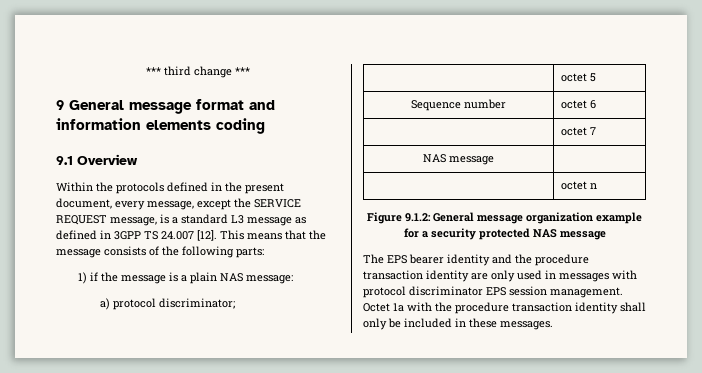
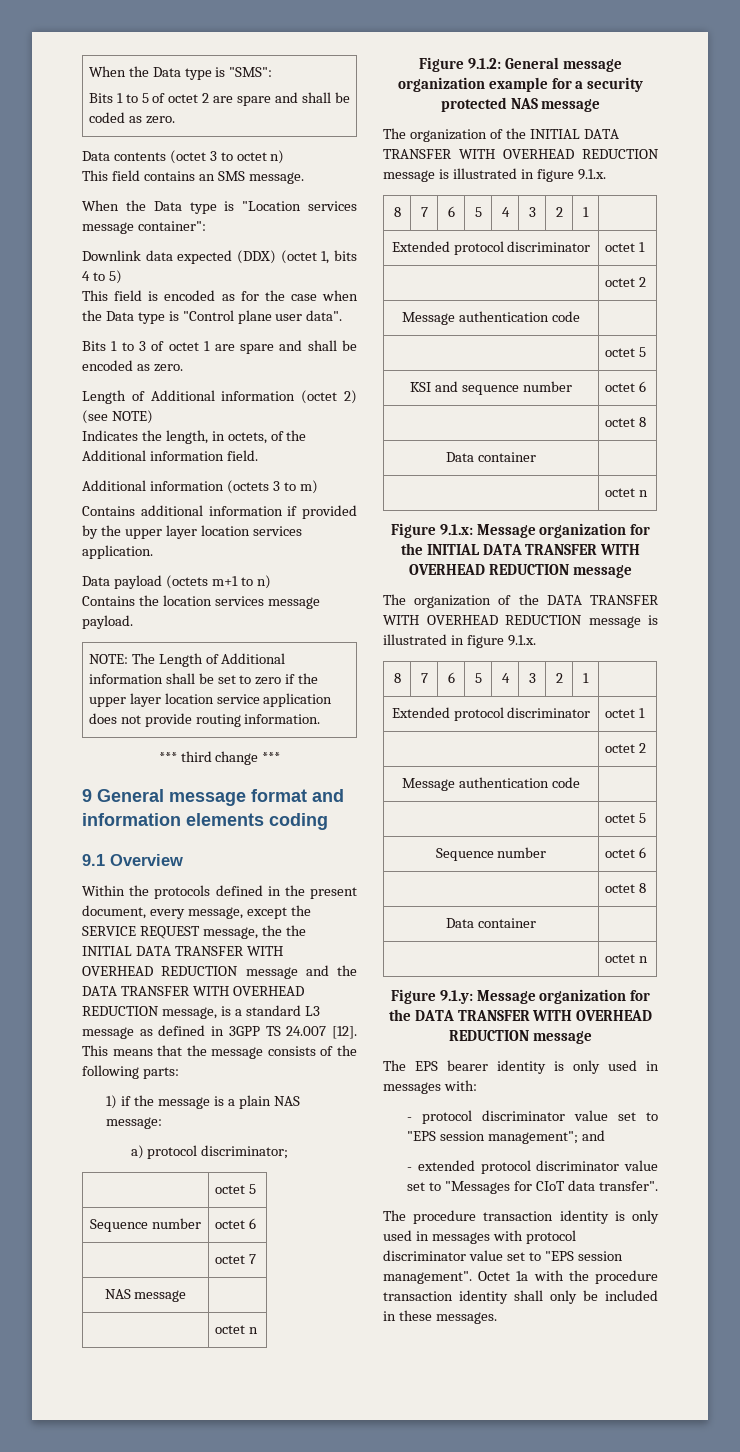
+ When the Data type is "SMS":
+ Bits 1 to 5 of octet 2 are spare and shall be coded as zero.
+ Data contents (octet 3 to octet n)
+ This field contains an SMS message.
+ When the Data type is "Location services message container":
+ Downlink data expected (DDX) (octet 1, bits 4 to 5)
+ This field is encoded as for the case when the Data type is "Control plane user data".
+ Bits 1 to 3 of octet 1 are spare and shall be encoded as zero.
+ Length of Additional information (octet 2) (see NOTE)
+ Indicates the length, in octets, of the Additional information field.
+ Additional information (octets 3 to m)
+ Contains additional information if provided by the upper layer location services application.
+ Data payload (octets m+1 to n)
+ Contains the location services message payload.
+ NOTE: The Length of Additional information shall be set to zero if the upper layer location service application does not provide routing information.
- Within the protocols defined in the present document, every message, except the SERVICE REQUEST message, is a standard L3 message as defined in 3GPP TS 24.007 [12].
+ Within the protocols defined in the present document, every message, except the SERVICE REQUEST message, the the INITIAL DATA TRANSFER WITH OVERHEAD REDUCTION message and the DATA TRANSFER WITH OVERHEAD REDUCTION message, is a standard L3 message as defined in 3GPP TS 24.007 [12].
- The EPS bearer identity and the procedure transaction identity are only used in messages with protocol discriminator EPS session management.
+ The organization of the INITIAL DATA TRANSFER WITH OVERHEAD REDUCTION message is illustrated in figure 9.1.x.
+ 8 | 7 | 6 | 5 | 4 | 3 | 2 | 1 |
+ Extended protocol discriminator | octet 1
+ | octet 2
+ Message authentication code |
+ | octet 5
+ KSI and sequence number | octet 6
+ | octet 8
+ Data container |
+ | octet n
+ Figure 9.1.x: Message organization for the INITIAL DATA TRANSFER WITH OVERHEAD REDUCTION message
+ The organization of the DATA TRANSFER WITH OVERHEAD REDUCTION message is illustrated in figure 9.1.x.
+ 8 | 7 | 6 | 5 | 4 | 3 | 2 | 1 |
+ Extended protocol discriminator | octet 1
+ | octet 2
+ Message authentication code |
+ | octet 5
+ Sequence number | octet 6
+ | octet 8
+ Data container |
+ | octet n
+ Figure 9.1.y: Message organization for the DATA TRANSFER WITH OVERHEAD REDUCTION message
+ The EPS bearer identity is only used in messages with:
+ - protocol discriminator value set to "EPS session management"; and
+ - extended protocol discriminator value set to "Messages for CIoT data transfer".
+ The procedure transaction identity is only used in messages with protocol discriminator value set to "EPS session management".

